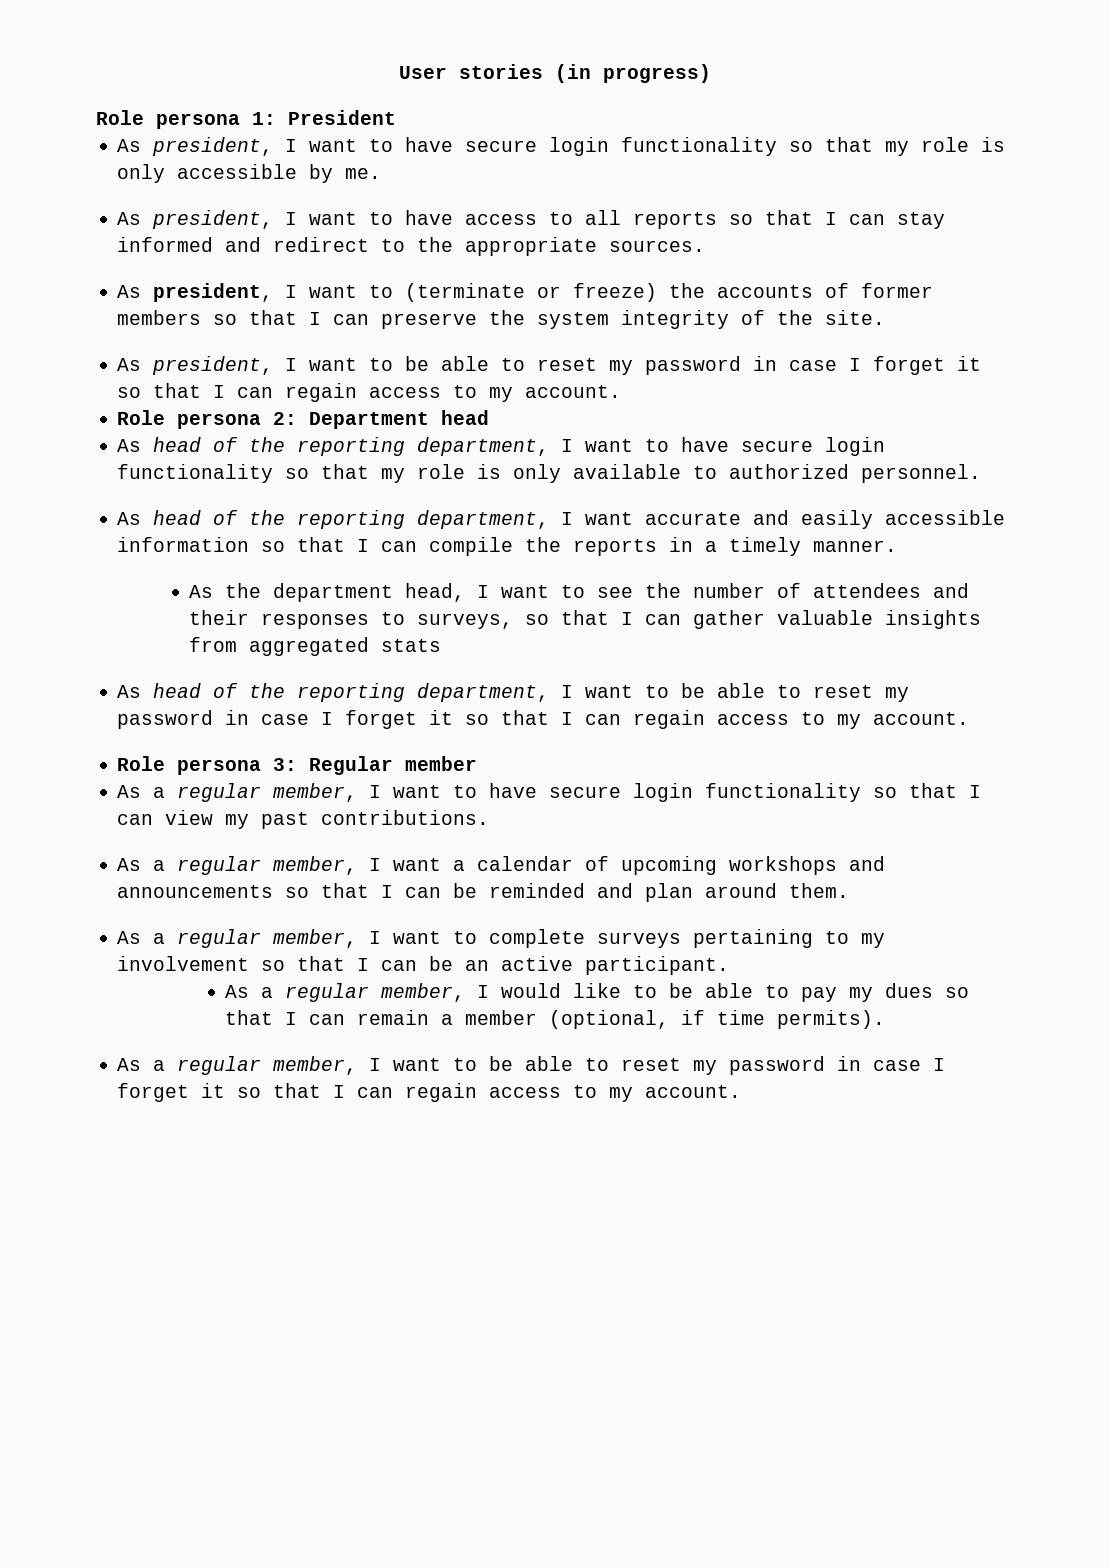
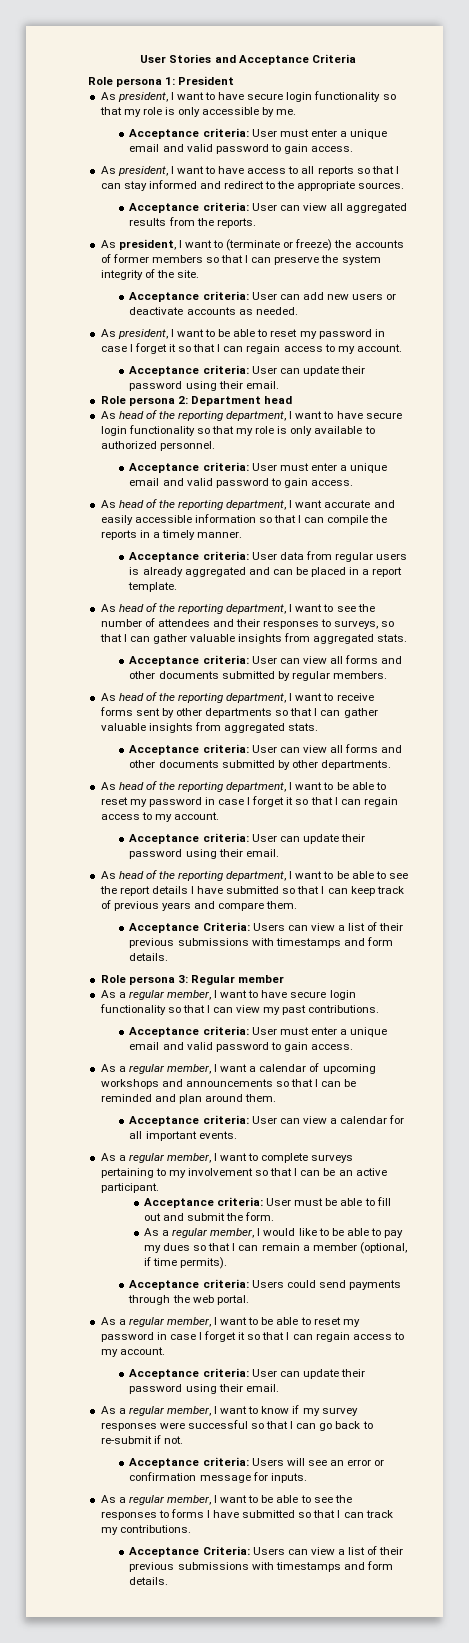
- User stories (in progress)
+ User Stories and Acceptance Criteria
  As president, I want to have secure login functionality so that my role is only accessible by me.
+ Acceptance criteria: User must enter a unique email and valid password to gain access.
+ Acceptance criteria: User can view all aggregated results from the reports.
+ Acceptance criteria: User can add new users or deactivate accounts as needed.
  As president, I want to be able to reset my password in case I forget it so that I can regain access to my account.
+ Acceptance criteria: User can update their password using their email.
  As head of the reporting department, I want to have secure login functionality so that my role is only available to authorized personnel.
+ Acceptance criteria: User must enter a unique email and valid password to gain access.
- As the department head, I want to see the number of attendees and their responses to surveys, so that I can gather valuable insights from aggregated stats
+ Acceptance criteria: User data from regular users is already aggregated and can be placed in a report template.
+ As head of the reporting department, I want to see the number of attendees and their responses to surveys, so that I can gather valuable insights from aggregated stats.
+ Acceptance criteria: User can view all forms and other documents submitted by regular members.
+ As head of the reporting department, I want to receive forms sent by other departments so that I can gather valuable insights from aggregated stats.
+ Acceptance criteria: User can view all forms and other documents submitted by other departments.
  As head of the reporting department, I want to be able to reset my password in case I forget it so that I can regain access to my account.
+ Acceptance criteria: User can update their password using their email.
+ As head of the reporting department, I want to be able to see the report details I have submitted so that I can keep track of previous years and compare them.
+ Acceptance Criteria: Users can view a list of their previous submissions with timestamps and form details.
  As a regular member, I want to have secure login functionality so that I can view my past contributions.
+ Acceptance criteria: User must enter a unique email and valid password to gain access.
+ Acceptance criteria: User can view a calendar for all important events.
+ Acceptance criteria: User must be able to fill out and submit the form.
+ Acceptance criteria: Users could send payments through the web portal.
  As a regular member, I want to be able to reset my password in case I forget it so that I can regain access to my account.
+ Acceptance criteria: User can update their password using their email.
+ As a regular member, I want to know if my survey responses were successful so that I can go back to re-submit if not.
+ Acceptance criteria: Users will see an error or confirmation message for inputs.
+ As a regular member, I want to be able to see the responses to forms I have submitted so that I can track my contributions.
+ Acceptance Criteria: Users can view a list of their previous submissions with timestamps and form details.

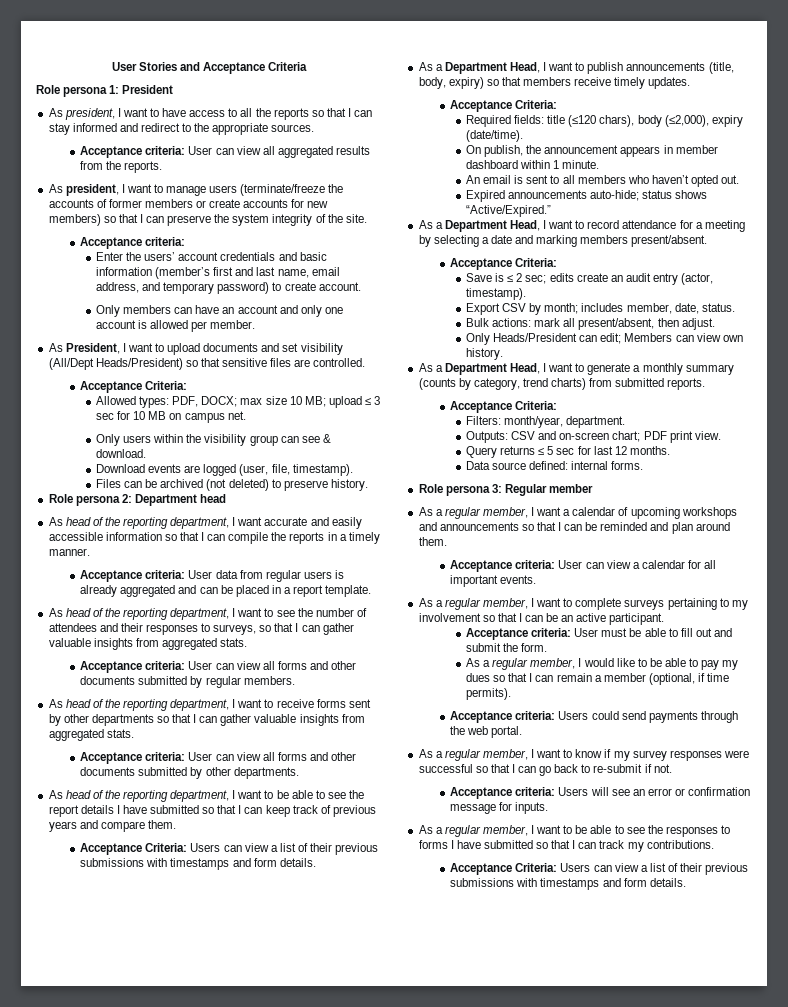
- As president, I want to have secure login functionality so that my role is only accessible by me.
- Acceptance criteria: User must enter a unique email and valid password to gain access.
- As president, I want to have access to all reports so that I can stay informed and redirect to the appropriate sources.
+ As president, I want to have access to all the reports so that I can stay informed and redirect to the appropriate sources.
- As president, I want to (terminate or freeze) the accounts of former members so that I can preserve the system integrity of the site.
- Acceptance criteria: User can add new users or deactivate accounts as needed.
- As president, I want to be able to reset my password in case I forget it so that I can regain access to my account.
- Acceptance criteria: User can update their password using their email.
+ As president, I want to manage users (terminate/freeze the accounts of former members or create accounts for new members) so that I can preserve the system integrity of the site.
+ Acceptance criteria:
+ Enter the users’ account credentials and basic information (member’s first and last name, email address, and temporary password) to create account.
+ Only members can have an account and only one account is allowed per member.
+ As President, I want to upload documents and set visibility (All/Dept Heads/President) so that sensitive files are controlled.
+ Acceptance Criteria:
+ Allowed types: PDF, DOCX; max size 10 MB; upload ≤ 3 sec for 10 MB on campus net.
+ Only users within the visibility group can see & download.
+ Download events are logged (user, file, timestamp).
+ Files can be archived (not deleted) to preserve history.
- As head of the reporting department, I want to have secure login functionality so that my role is only available to authorized personnel.
- Acceptance criteria: User must enter a unique email and valid password to gain access.
- As head of the reporting department, I want to be able to reset my password in case I forget it so that I can regain access to my account.
- Acceptance criteria: User can update their password using their email.
+ As a Department Head, I want to publish announcements (title, body, expiry) so that members receive timely updates.
+ Acceptance Criteria:
+ Required fields: title (≤120 chars), body (≤2,000), expiry (date/time).
+ On publish, the announcement appears in member dashboard within 1 minute.
+ An email is sent to all members who haven’t opted out.
+ Expired announcements auto-hide; status shows “Active/Expired.”
+ As a Department Head, I want to record attendance for a meeting by selecting a date and marking members present/absent.
+ Acceptance Criteria:
+ Save is ≤ 2 sec; edits create an audit entry (actor, timestamp).
+ Export CSV by month; includes member, date, status.
+ Bulk actions: mark all present/absent, then adjust.
+ Only Heads/President can edit; Members can view own history.
+ As a Department Head, I want to generate a monthly summary (counts by category, trend charts) from submitted reports.
+ Acceptance Criteria:
+ Filters: month/year, department.
+ Outputs: CSV and on-screen chart; PDF print view.
+ Query returns ≤ 5 sec for last 12 months.
+ Data source defined: internal forms.
- As a regular member, I want to have secure login functionality so that I can view my past contributions.
- Acceptance criteria: User must enter a unique email and valid password to gain access.
- As a regular member, I want to be able to reset my password in case I forget it so that I can regain access to my account.
- Acceptance criteria: User can update their password using their email.

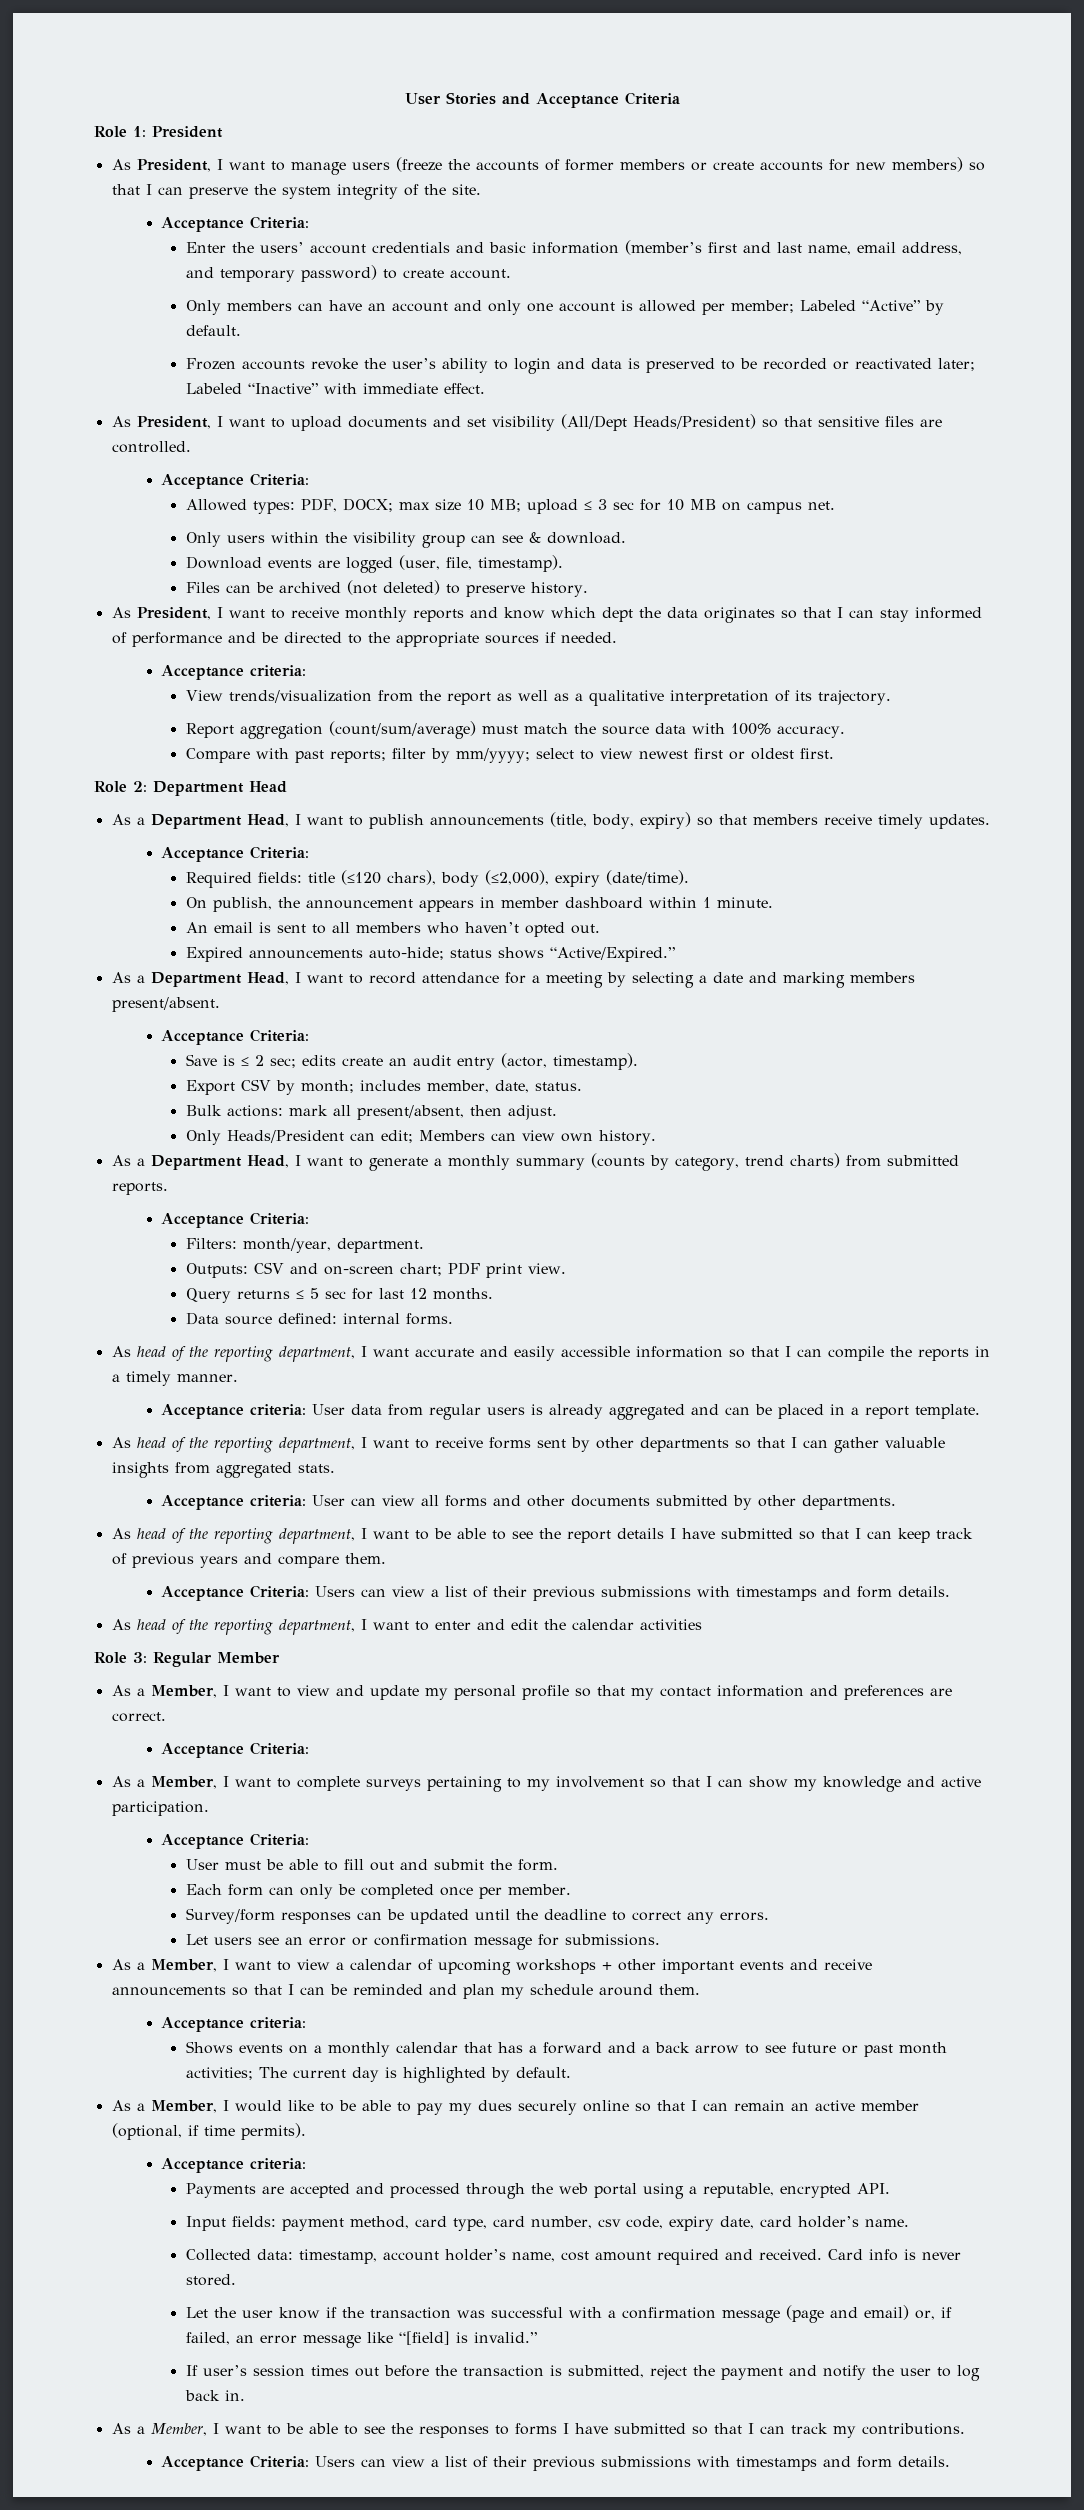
- Role persona 1: President
+ Role 1: President
- As president, I want to have access to all the reports so that I can stay informed and redirect to the appropriate sources.
- Acceptance criteria: User can view all aggregated results from the reports.
- As president, I want to manage users (terminate/freeze the accounts of former members or create accounts for new members) so that I can preserve the system integrity of the site.
- Acceptance criteria:
+ As President, I want to manage users (freeze the accounts of former members or create accounts for new members) so that I can preserve the system integrity of the site.
+ Acceptance Criteria:
- Only members can have an account and only one account is allowed per member.
+ Only members can have an account and only one account is allowed per member; Labeled “Active” by default.
+ Frozen accounts revoke the user’s ability to login and data is preserved to be recorded or reactivated later; Labeled “Inactive” with immediate effect.
- Role persona 2: Department head
- As head of the reporting department, I want accurate and easily accessible information so that I can compile the reports in a timely manner.
- Acceptance criteria: User data from regular users is already aggregated and can be placed in a report template.
- As head of the reporting department, I want to see the number of attendees and their responses to surveys, so that I can gather valuable insights from aggregated stats.
- Acceptance criteria: User can view all forms and other documents submitted by regular members.
- As head of the reporting department, I want to receive forms sent by other departments so that I can gather valuable insights from aggregated stats.
- Acceptance criteria: User can view all forms and other documents submitted by other departments.
- As head of the reporting department, I want to be able to see the report details I have submitted so that I can keep track of previous years and compare them.
- Acceptance Criteria: Users can view a list of their previous submissions with timestamps and form details.
+ As President, I want to receive monthly reports and know which dept the data originates so that I can stay informed of performance and be directed to the appropriate sources if needed.
+ Acceptance criteria:
+ View trends/visualization from the report as well as a qualitative interpretation of its trajectory.
+ Report aggregation (count/sum/average) must match the source data with 100% accuracy.
+ Compare with past reports; filter by mm/yyyy; select to view newest first or oldest first.
+ Role 2: Department Head
- Role persona 3: Regular member
- As a regular member, I want a calendar of upcoming workshops and announcements so that I can be reminded and plan around them.
- Acceptance criteria: User can view a calendar for all important events.
- As a regular member, I want to complete surveys pertaining to my involvement so that I can be an active participant.
- Acceptance criteria: User must be able to fill out and submit the form.
+ As head of the reporting department, I want accurate and easily accessible information so that I can compile the reports in a timely manner.
+ Acceptance criteria: User data from regular users is already aggregated and can be placed in a report template.
+ As head of the reporting department, I want to receive forms sent by other departments so that I can gather valuable insights from aggregated stats.
+ Acceptance criteria: User can view all forms and other documents submitted by other departments.
+ As head of the reporting department, I want to be able to see the report details I have submitted so that I can keep track of previous years and compare them.
+ Acceptance Criteria: Users can view a list of their previous submissions with timestamps and form details.
+ As head of the reporting department, I want to enter and edit the calendar activities
+ Role 3: Regular Member
+ As a Member, I want to view and update my personal profile so that my contact information and preferences are correct.
+ Acceptance Criteria:
+ As a Member, I want to complete surveys pertaining to my involvement so that I can show my knowledge and active participation.
+ Acceptance Criteria:
+ User must be able to fill out and submit the form.
- As a regular member, I would like to be able to pay my dues so that I can remain a member (optional, if time permits).
- Acceptance criteria: Users could send payments through the web portal.
- As a regular member, I want to know if my survey responses were successful so that I can go back to re-submit if not.
- Acceptance criteria: Users will see an error or confirmation message for inputs.
- As a regular member, I want to be able to see the responses to forms I have submitted so that I can track my contributions.
+ Each form can only be completed once per member.
+ Survey/form responses can be updated until the deadline to correct any errors.
+ Let users see an error or confirmation message for submissions.
+ As a Member, I want to view a calendar of upcoming workshops + other important events and receive announcements so that I can be reminded and plan my schedule around them.
+ Acceptance criteria:
+ Shows events on a monthly calendar that has a forward and a back arrow to see future or past month activities; The current day is highlighted by default.
+ As a Member, I would like to be able to pay my dues securely online so that I can remain an active member (optional, if time permits).
+ Acceptance criteria:
+ Payments are accepted and processed through the web portal using a reputable, encrypted API.
+ Input fields: payment method, card type, card number, csv code, expiry date, card holder’s name.
+ Collected data: timestamp, account holder’s name, cost amount required and received. Card info is never stored.
+ Let the user know if the transaction was successful with a confirmation message (page and email) or, if failed, an error message like “[field] is invalid.”
+ If user’s session times out before the transaction is submitted, reject the payment and notify the user to log back in.
+ As a Member, I want to be able to see the responses to forms I have submitted so that I can track my contributions.

